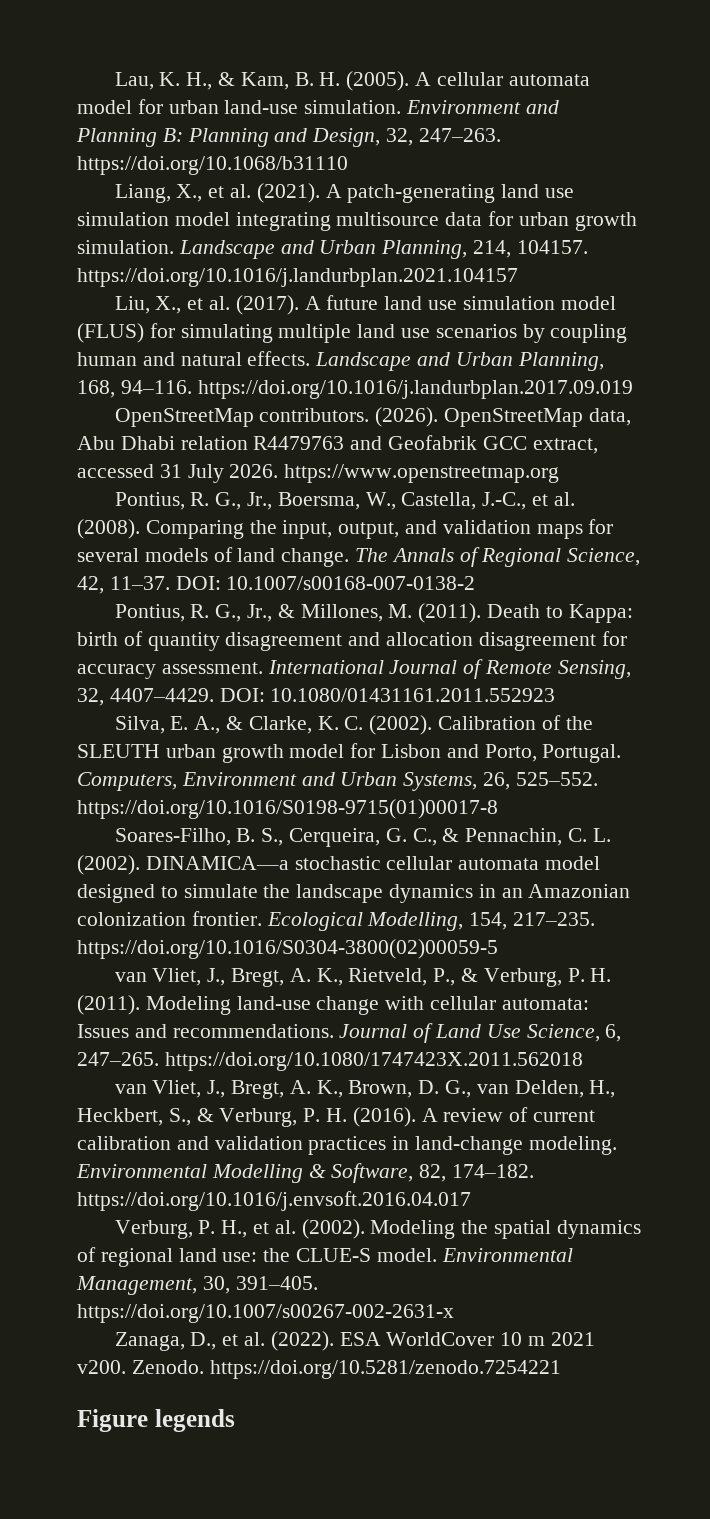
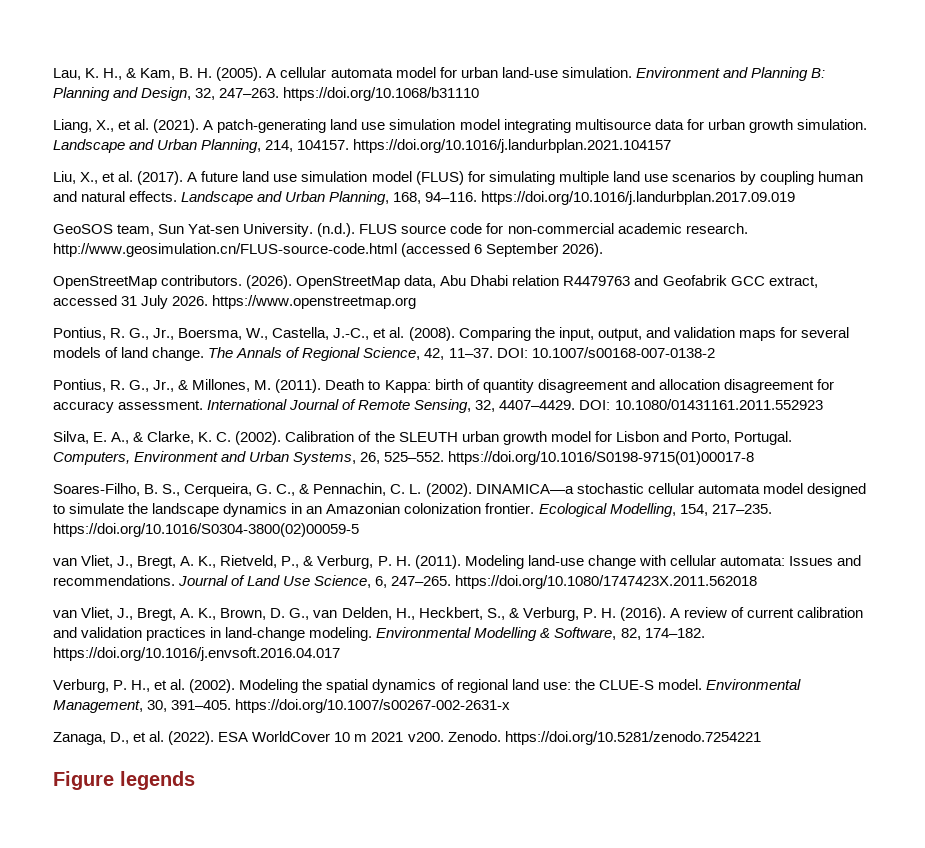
+ GeoSOS team, Sun Yat-sen University. (n.d.). FLUS source code for non-commercial academic research. http://www.geosimulation.cn/FLUS-source-code.html (accessed 6 September 2026).

